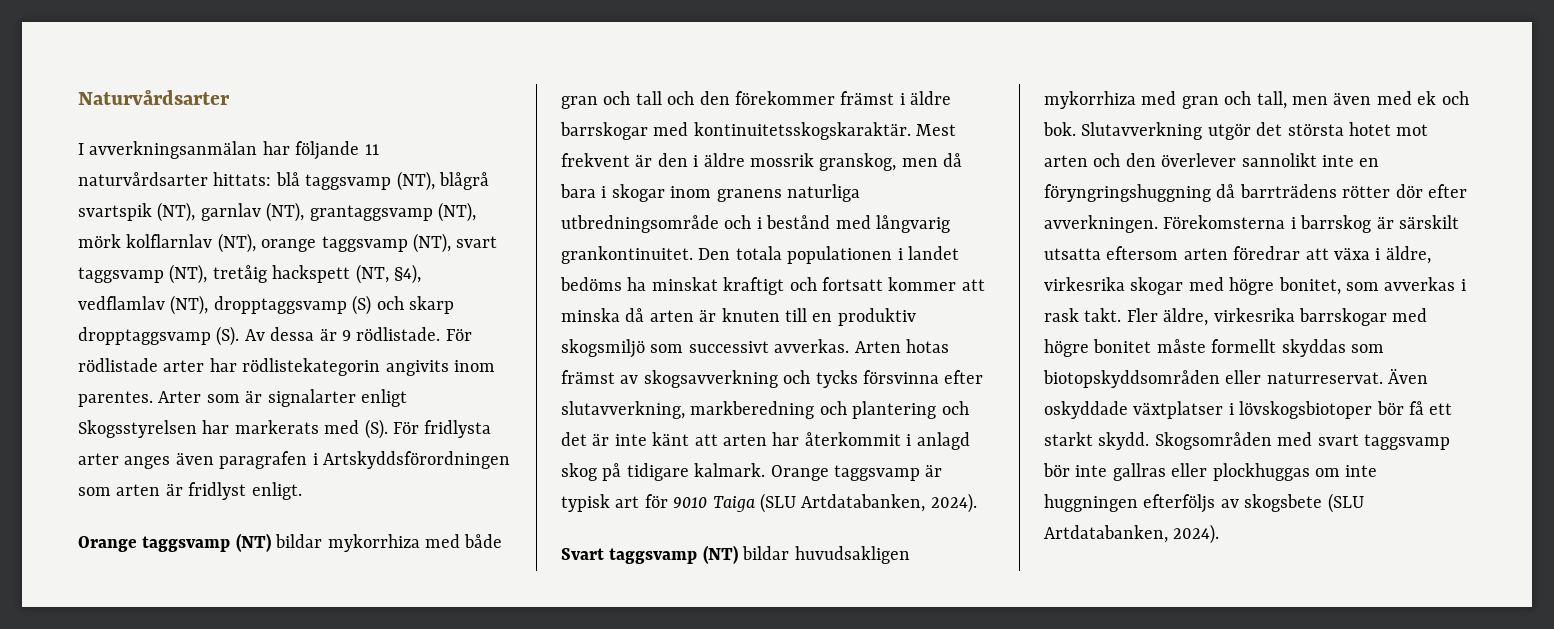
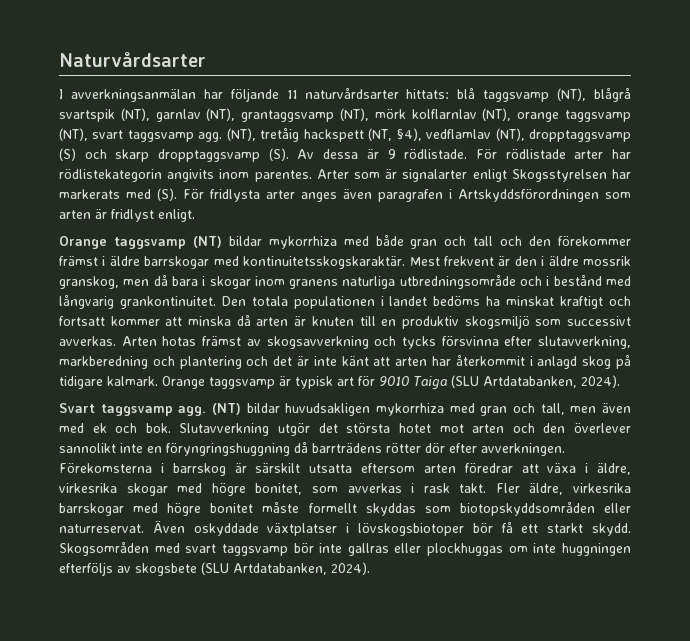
- I avverkningsanmälan har följande 11 naturvårdsarter hittats: blå taggsvamp (NT), blågrå svartspik (NT), garnlav (NT), grantaggsvamp (NT), mörk kolflarnlav (NT), orange taggsvamp (NT), svart taggsvamp (NT), tretåig hackspett (NT, §4), vedflamlav (NT), dropptaggsvamp (S) och skarp dropptaggsvamp (S). Av dessa är 9 rödlistade.
+ I avverkningsanmälan har följande 11 naturvårdsarter hittats: blå taggsvamp (NT), blågrå svartspik (NT), garnlav (NT), grantaggsvamp (NT), mörk kolflarnlav (NT), orange taggsvamp (NT), svart taggsvamp agg. (NT), tretåig hackspett (NT, §4), vedflamlav (NT), dropptaggsvamp (S) och skarp dropptaggsvamp (S). Av dessa är 9 rödlistade.
- Svart taggsvamp (NT) bildar huvudsakligen mykorrhiza med gran och tall, men även med ek och bok.
+ Svart taggsvamp agg. (NT) bildar huvudsakligen mykorrhiza med gran och tall, men även med ek och bok.

